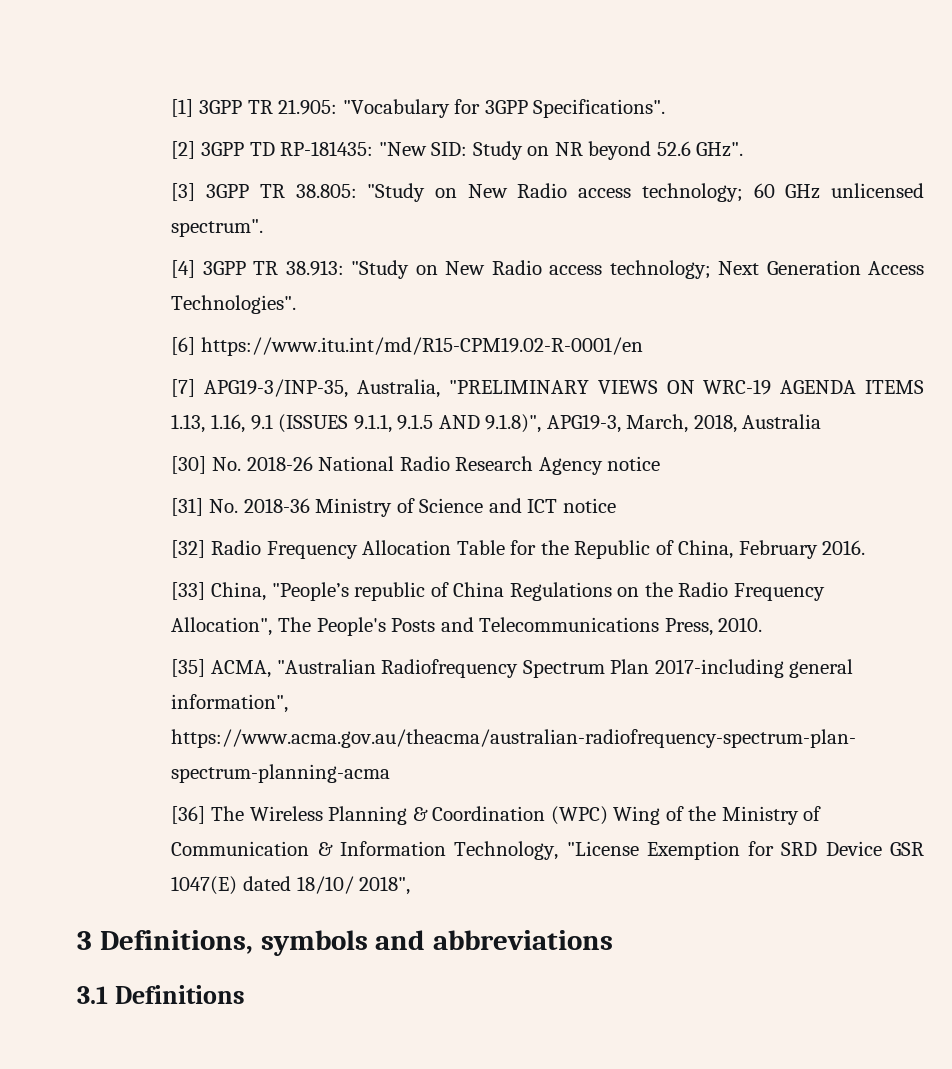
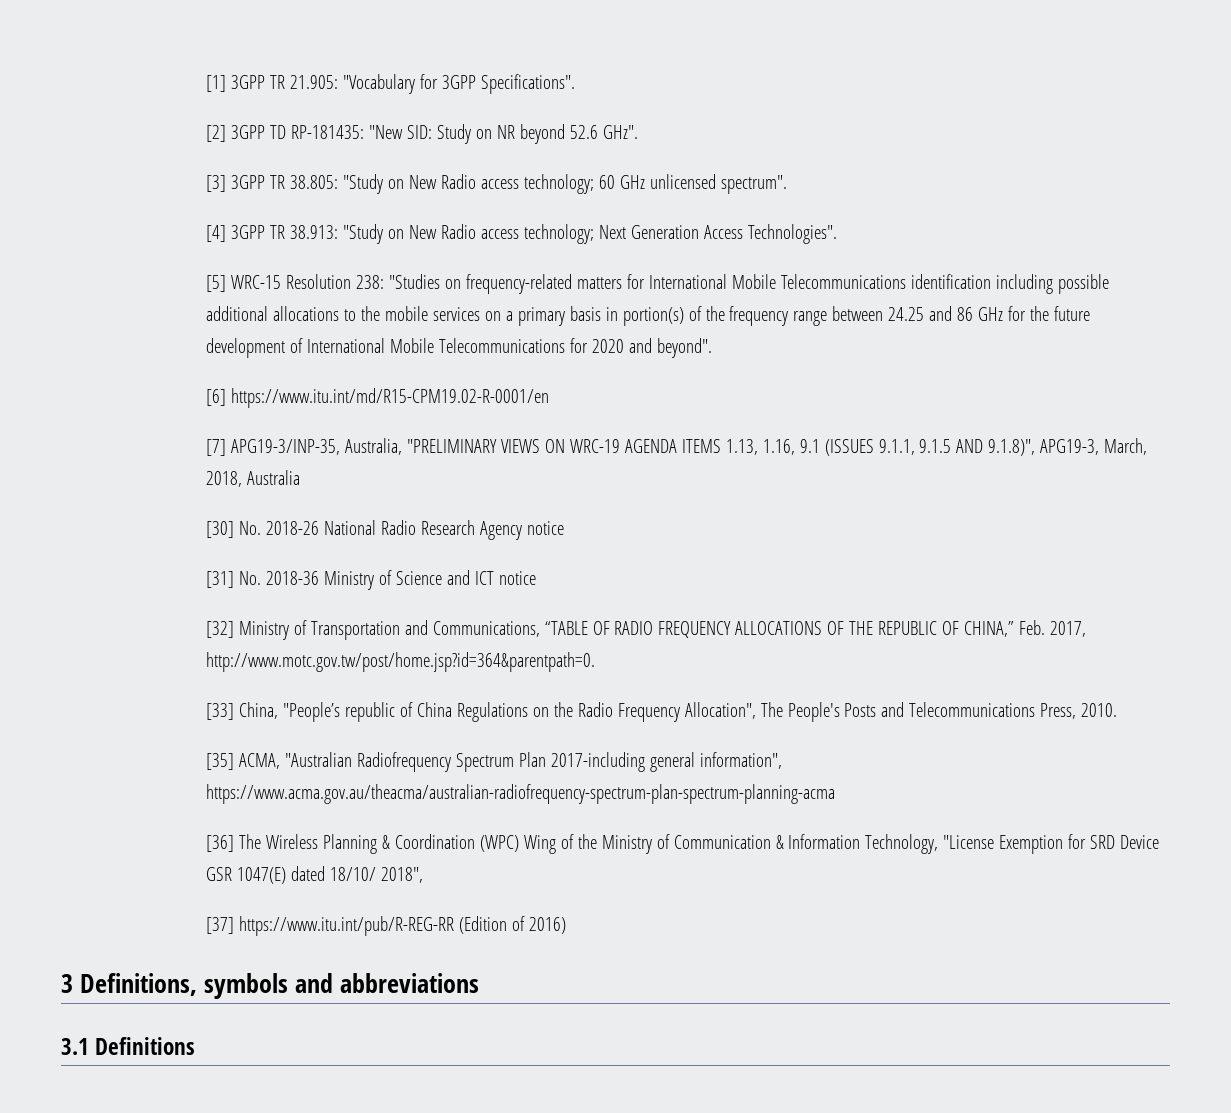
+ [5] WRC-15 Resolution 238: "Studies on frequency-related matters for International Mobile Telecommunications identification including possible additional allocations to the mobile services on a primary basis in portion(s) of the frequency range between 24.25 and 86 GHz for the future development of International Mobile Telecommunications for 2020 and beyond".
- [32] Radio Frequency Allocation Table for the Republic of China, February 2016.
+ [32] Ministry of Transportation and Communications, “TABLE OF RADIO FREQUENCY ALLOCATIONS OF THE REPUBLIC OF CHINA,” Feb. 2017, http://www.motc.gov.tw/post/home.jsp?id=364&parentpath=0.
+ [37] https://www.itu.int/pub/R-REG-RR (Edition of 2016)

